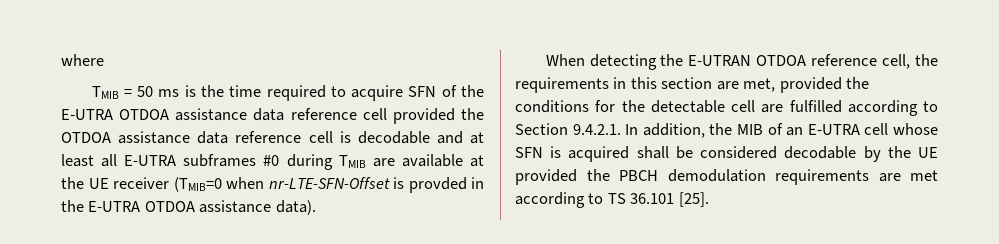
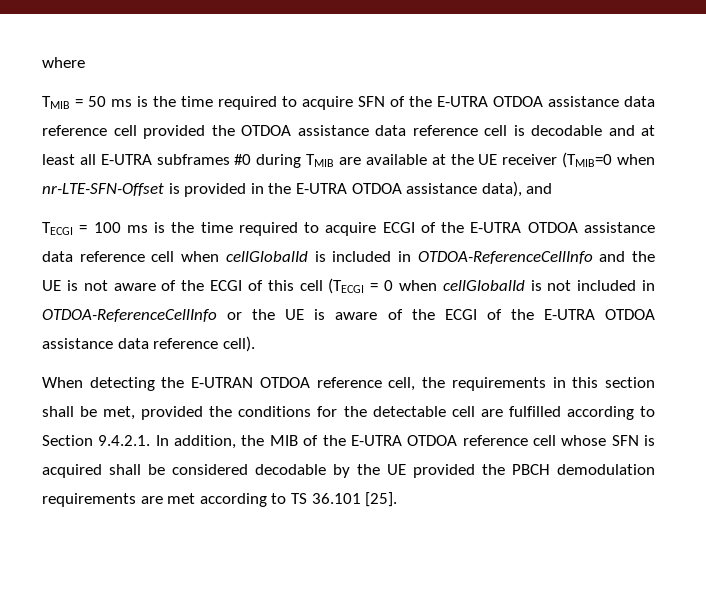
- TMIB = 50 ms is the time required to acquire SFN of the E-UTRA OTDOA assistance data reference cell provided the OTDOA assistance data reference cell is decodable and at least all E-UTRA subframes #0 during TMIB are available at the UE receiver (TMIB=0 when nr-LTE-SFN-Offset is provded in the E-UTRA OTDOA assistance data).
+ TMIB = 50 ms is the time required to acquire SFN of the E-UTRA OTDOA assistance data reference cell provided the OTDOA assistance data reference cell is decodable and at least all E-UTRA subframes #0 during TMIB are available at the UE receiver (TMIB=0 when nr-LTE-SFN-Offset is provided in the E-UTRA OTDOA assistance data), and
+ TECGI = 100 ms is the time required to acquire ECGI of the E-UTRA OTDOA assistance data reference cell when cellGlobalId is included in OTDOA-ReferenceCellInfo and the UE is not aware of the ECGI of this cell (TECGI = 0 when cellGlobalId is not included in OTDOA-ReferenceCellInfo or the UE is aware of the ECGI of the E-UTRA OTDOA assistance data reference cell).
- When detecting the E-UTRAN OTDOA reference cell, the requirements in this section are met, provided the conditions for the detectable cell are fulfilled according to Section 9.4.2.1. In addition, the MIB of an E-UTRA cell whose SFN is acquired shall be considered decodable by the UE provided the PBCH demodulation requirements are met according to TS 36.101 [25].
+ When detecting the E-UTRAN OTDOA reference cell, the requirements in this section shall be met, provided the conditions for the detectable cell are fulfilled according to Section 9.4.2.1. In addition, the MIB of the E-UTRA OTDOA reference cell whose SFN is acquired shall be considered decodable by the UE provided the PBCH demodulation requirements are met according to TS 36.101 [25].

